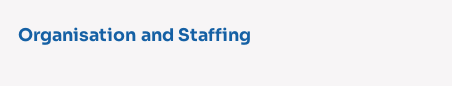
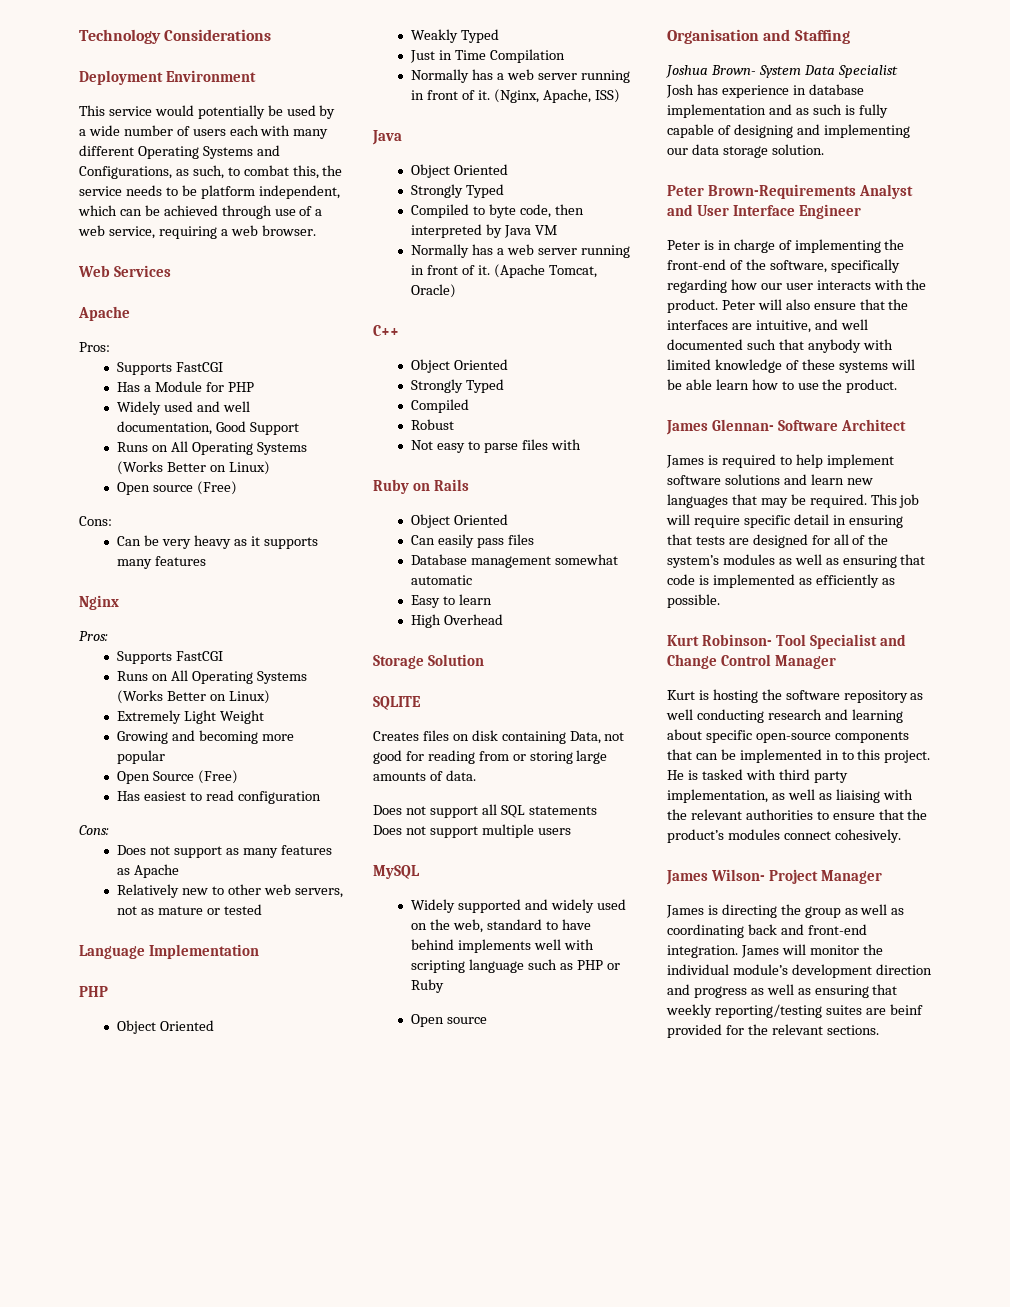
+ Technology Considerations
+ Deployment Environment
+ This service would potentially be used by a wide number of users each with many different Operating Systems and Configurations, as such, to combat this, the service needs to be platform independent, which can be achieved through use of a web service, requiring a web browser.
+ Web Services
+ Apache
+ Pros:
+ Supports FastCGI
+ Has a Module for PHP
+ Widely used and well documentation, Good Support
+ Runs on All Operating Systems (Works Better on Linux)
+ Open source (Free)
+ Cons:
+ Can be very heavy as it supports many features
+ Nginx
+ Pros:
+ Supports FastCGI
+ Runs on All Operating Systems (Works Better on Linux)
+ Extremely Light Weight
+ Growing and becoming more popular
+ Open Source (Free)
+ Has easiest to read configuration
+ Cons:
+ Does not support as many features as Apache
+ Relatively new to other web servers, not as mature or tested
+ Language Implementation
+ PHP
+ Object Oriented
+ Weakly Typed
+ Just in Time Compilation
+ Normally has a web server running in front of it. (Nginx, Apache, ISS)
+ Java
+ Object Oriented
+ Strongly Typed
+ Compiled to byte code, then interpreted by Java VM
+ Normally has a web server running in front of it. (Apache Tomcat, Oracle)
+ C++
+ Object Oriented
+ Strongly Typed
+ Compiled
+ Robust
+ Not easy to parse files with
+ Ruby on Rails
+ Object Oriented
+ Can easily pass files
+ Database management somewhat automatic
+ Easy to learn
+ High Overhead
+ Storage Solution
+ SQLITE
+ Creates files on disk containing Data, not good for reading from or storing large amounts of data.
+ Does not support all SQL statements
+ Does not support multiple users
+ MySQL
+ Widely supported and widely used on the web, standard to have behind implements well with scripting language such as PHP or Ruby
+ Open source
  Organisation and Staffing
+ Joshua Brown- System Data Specialist
+ Josh has experience in database implementation and as such is fully capable of designing and implementing our data storage solution.
+ Peter Brown-Requirements Analyst and User Interface Engineer
+ Peter is in charge of implementing the front-end of the software, specifically regarding how our user interacts with the product. Peter will also ensure that the interfaces are intuitive, and well documented such that anybody with limited knowledge of these systems will be able learn how to use the product.
+ James Glennan- Software Architect
+ James is required to help implement software solutions and learn new languages that may be required. This job will require specific detail in ensuring that tests are designed for all of the system’s modules as well as ensuring that code is implemented as efficiently as possible.
+ Kurt Robinson- Tool Specialist and Change Control Manager
+ Kurt is hosting the software repository as well conducting research and learning about specific open-source components that can be implemented in to this project. He is tasked with third party implementation, as well as liaising with the relevant authorities to ensure that the product’s modules connect cohesively.
+ James Wilson- Project Manager
+ James is directing the group as well as coordinating back and front-end integration. James will monitor the individual module’s development direction and progress as well as ensuring that weekly reporting/testing suites are beinf provided for the relevant sections.

